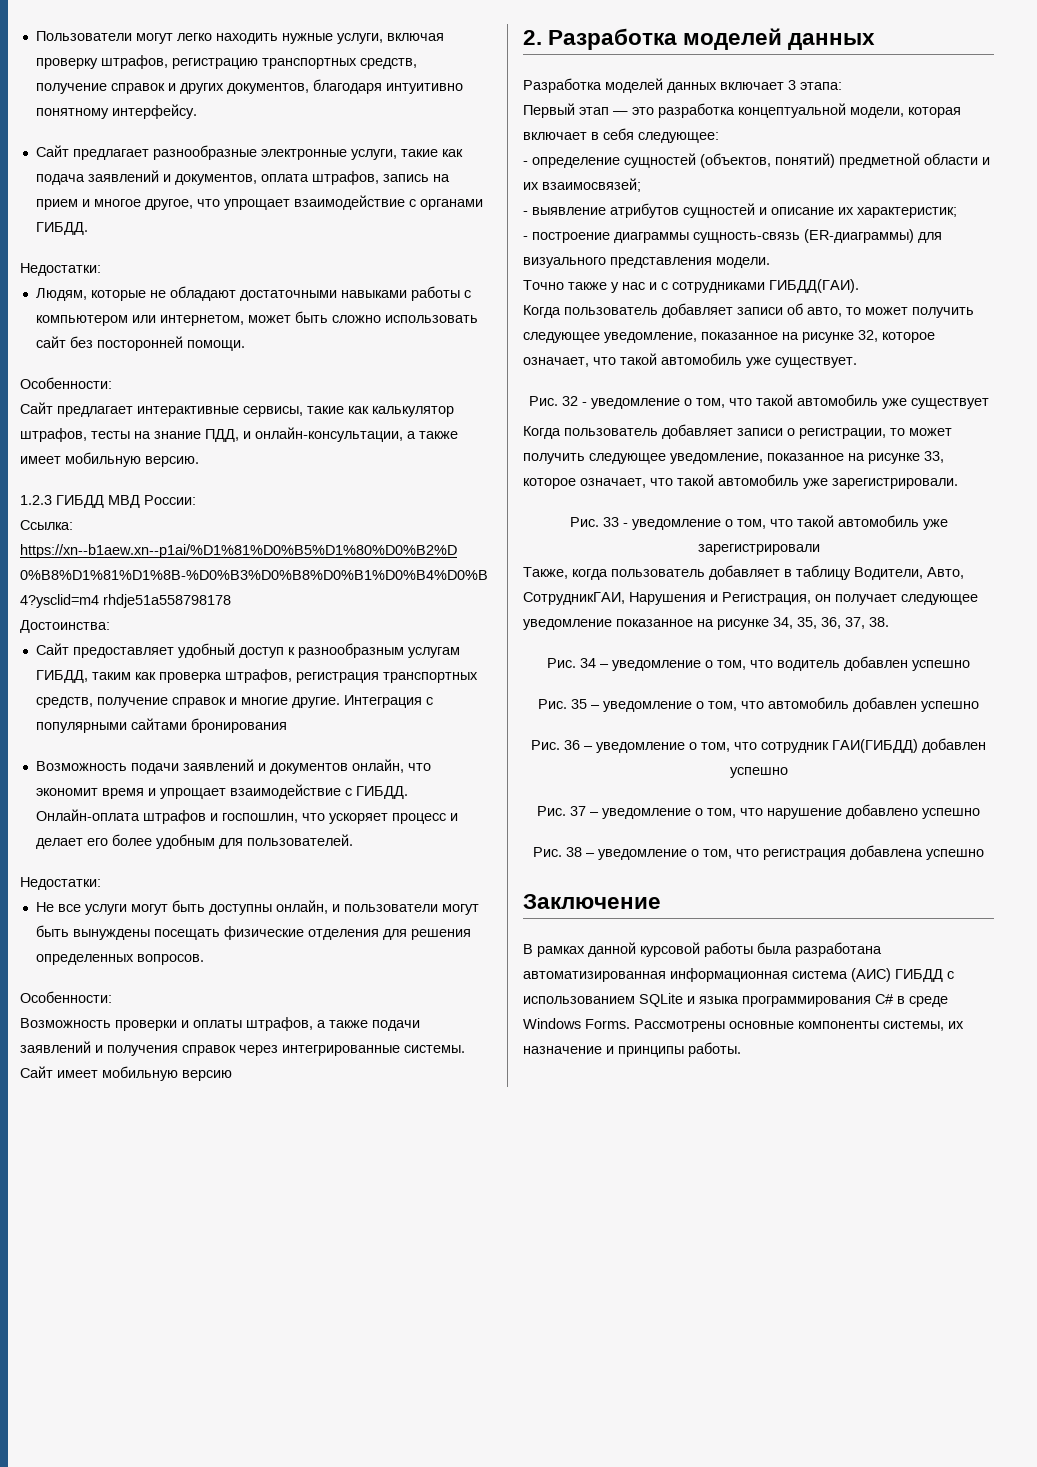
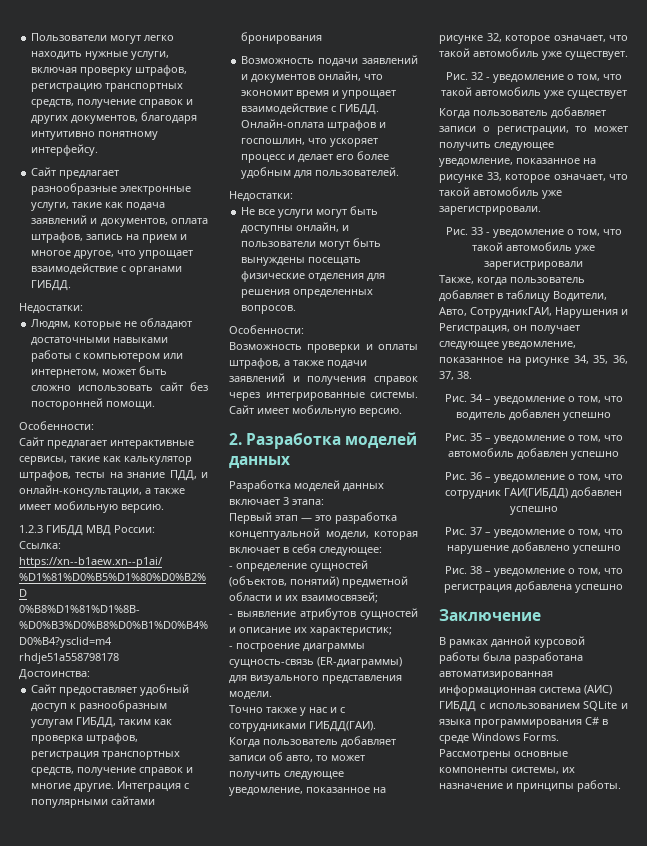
- Сайт имеет мобильную версию
+ Сайт имеет мобильную версию.
- Также, когда пользователь добавляет в таблицу Водители, Авто, СотрудникГАИ, Нарушения и Регистрация, он получает следующее уведомление показанное на рисунке 34, 35, 36, 37, 38.
+ Также, когда пользователь добавляет в таблицу Водители, Авто, СотрудникГАИ, Нарушения и Регистрация, он получает следующее уведомление, показанное на рисунке 34, 35, 36, 37, 38.

